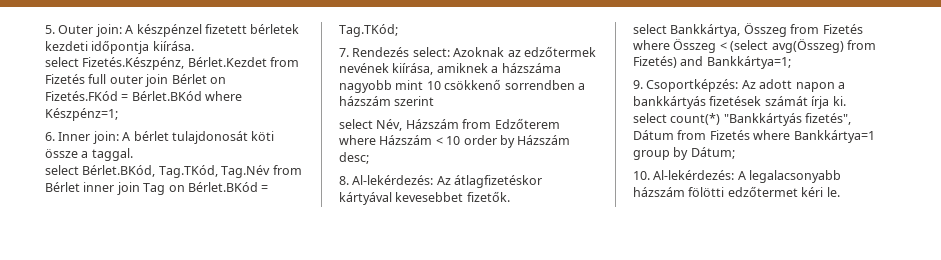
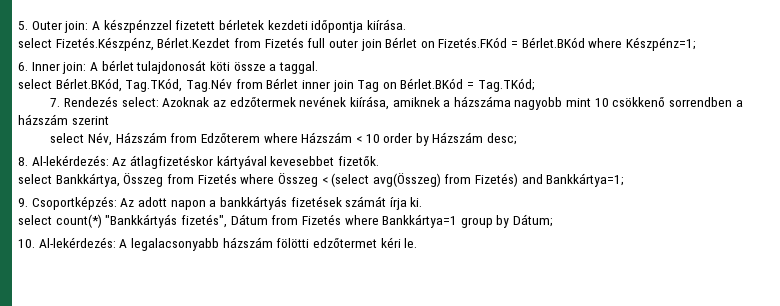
- 5. Outer join: A készpénzel fizetett bérletek kezdeti időpontja kiírása.
+ 5. Outer join: A készpénzzel fizetett bérletek kezdeti időpontja kiírása.

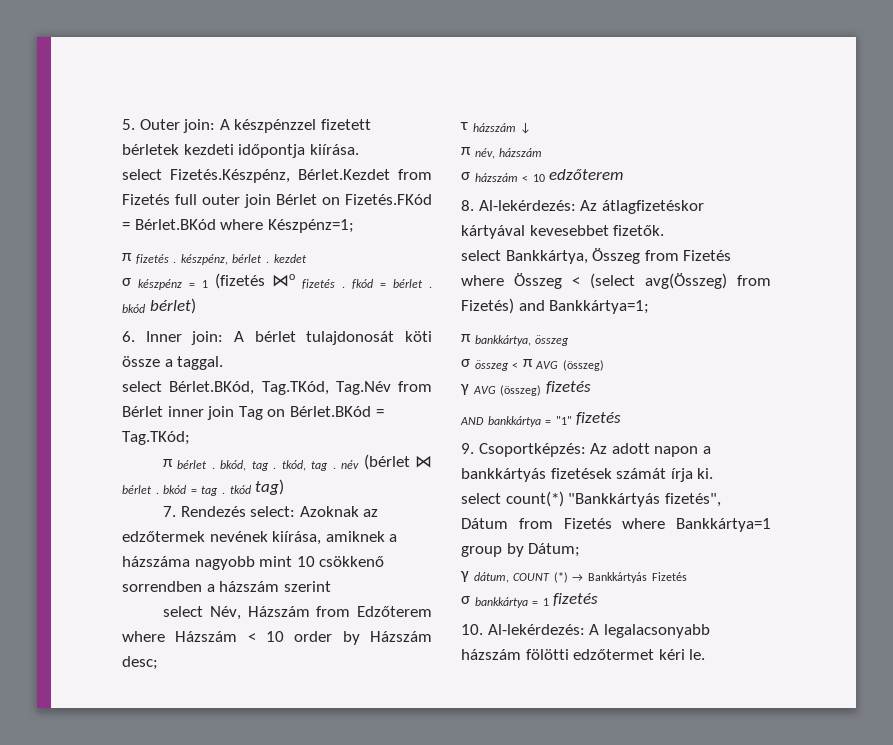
+ π fizetés . készpénz, bérlet . kezdet
+ σ készpénz = 1 (fizetés ⋈o fizetés . fkód = bérlet . bkód bérlet)
+ π bérlet . bkód, tag . tkód, tag . név (bérlet ⋈ bérlet . bkód = tag . tkód tag)
+ τ házszám ↓
+ π név, házszám
+ σ házszám < 10 edzőterem
+ π bankkártya, összeg
+ σ összeg < π AVG (összeg)
+ γ AVG (összeg) fizetés
+ AND bankkártya = "1" fizetés
+ γ dátum, COUNT (*) → Bankkártyás Fizetés
+ σ bankkártya = 1 fizetés

